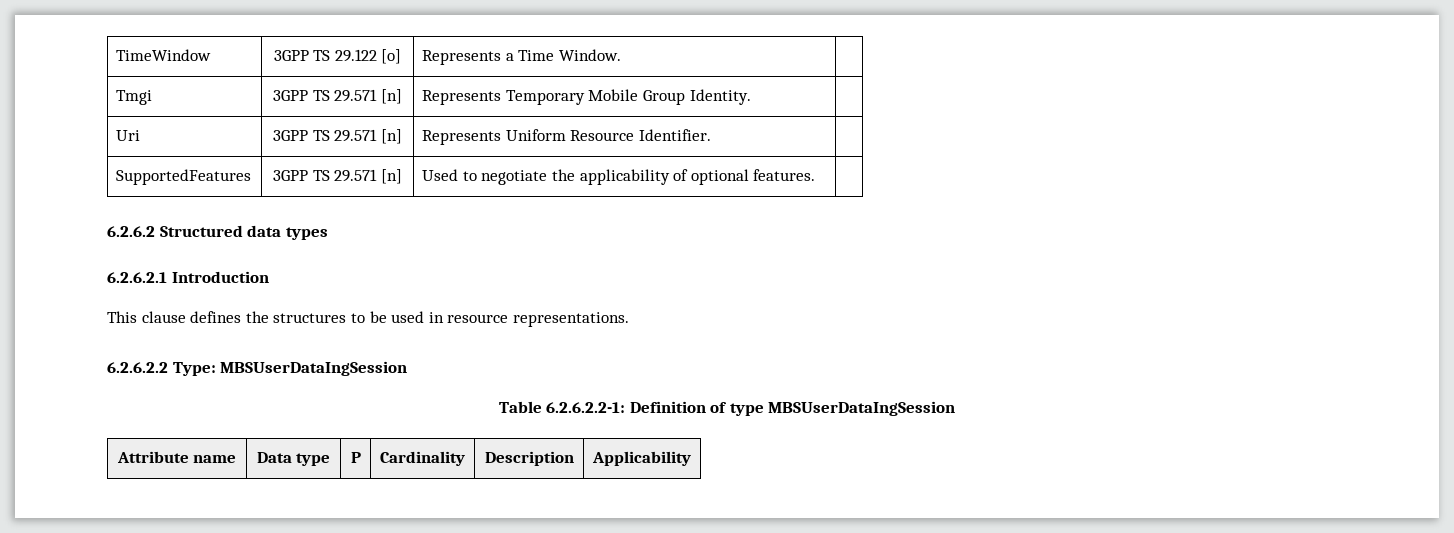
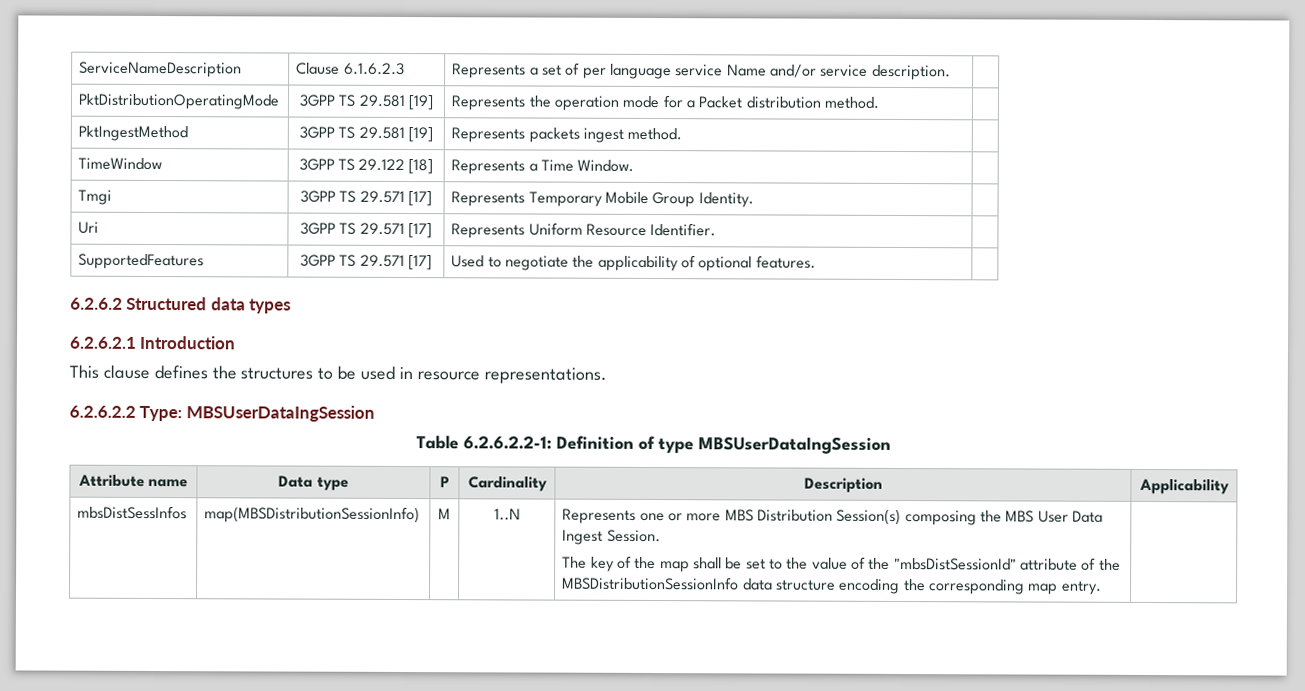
+ ServiceNameDescription | Clause 6.1.6.2.3 | Represents a set of per language service Name and/or service description. |
+ PktDistributionOperatingMode | 3GPP TS 29.581 [19] | Represents the operation mode for a Packet distribution method. |
+ PktIngestMethod | 3GPP TS 29.581 [19] | Represents packets ingest method. |
- TimeWindow | 3GPP TS 29.122 [o] | Represents a Time Window. |
+ TimeWindow | 3GPP TS 29.122 [18] | Represents a Time Window. |
- Tmgi | 3GPP TS 29.571 [n] | Represents Temporary Mobile Group Identity. |
+ Tmgi | 3GPP TS 29.571 [17] | Represents Temporary Mobile Group Identity. |
- Uri | 3GPP TS 29.571 [n] | Represents Uniform Resource Identifier. |
+ Uri | 3GPP TS 29.571 [17] | Represents Uniform Resource Identifier. |
- SupportedFeatures | 3GPP TS 29.571 [n] | Used to negotiate the applicability of optional features. |
+ SupportedFeatures | 3GPP TS 29.571 [17] | Used to negotiate the applicability of optional features. |
+ mbsDistSessInfos | map(MBSDistributionSessionInfo) | M | 1..N | Represents one or more MBS Distribution Session(s) composing the MBS User Data Ingest Session.
+ The key of the map shall be set to the value of the "mbsDistSessionId" attribute of the MBSDistributionSessionInfo data structure encoding the corresponding map entry.

